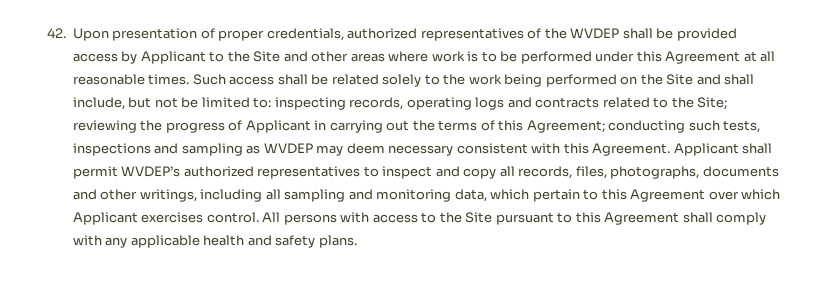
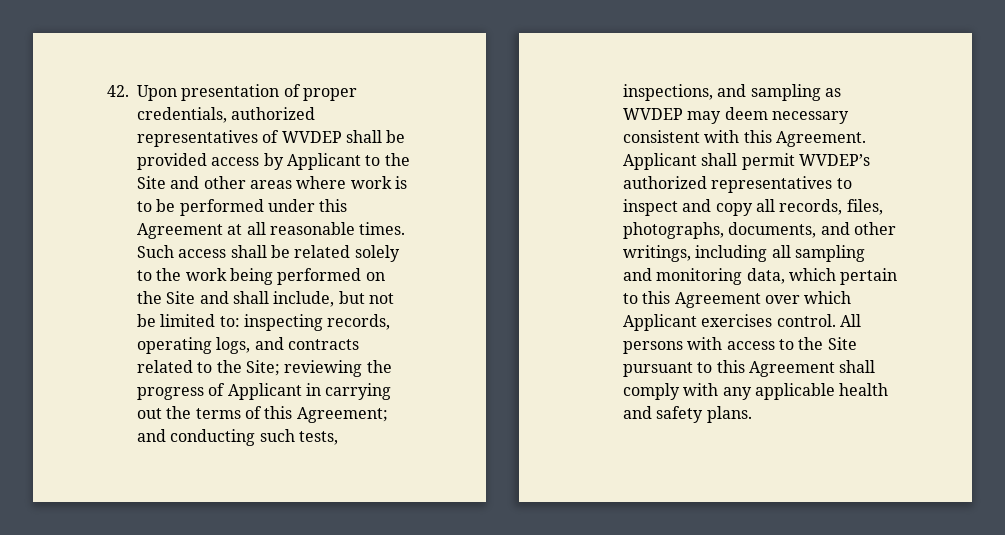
- 42. Upon presentation of proper credentials, authorized representatives of the WVDEP shall be provided access by Applicant to the Site and other areas where work is to be performed under this Agreement at all reasonable times.
+ 42. Upon presentation of proper credentials, authorized representatives of WVDEP shall be provided access by Applicant to the Site and other areas where work is to be performed under this Agreement at all reasonable times.
- Such access shall be related solely to the work being performed on the Site and shall include, but not be limited to: inspecting records, operating logs and contracts related to the Site; reviewing the progress of Applicant in carrying out the terms of this Agreement; conducting such tests, inspections and sampling as WVDEP may deem necessary consistent with this Agreement.
+ Such access shall be related solely to the work being performed on the Site and shall include, but not be limited to: inspecting records, operating logs, and contracts related to the Site; reviewing the progress of Applicant in carrying out the terms of this Agreement; and conducting such tests, inspections, and sampling as WVDEP may deem necessary consistent with this Agreement.
- Applicant shall permit WVDEP’s authorized representatives to inspect and copy all records, files, photographs, documents and other writings, including all sampling and monitoring data, which pertain to this Agreement over which Applicant exercises control.
+ Applicant shall permit WVDEP’s authorized representatives to inspect and copy all records, files, photographs, documents, and other writings, including all sampling and monitoring data, which pertain to this Agreement over which Applicant exercises control.

